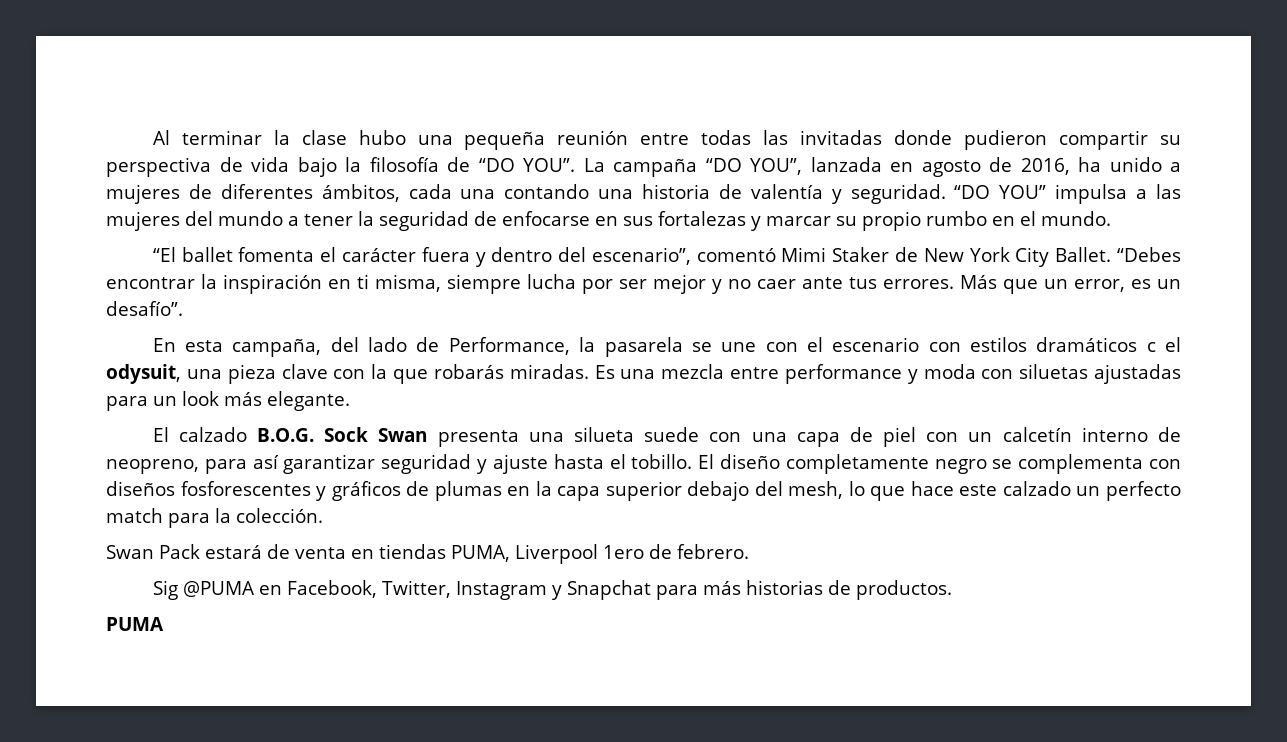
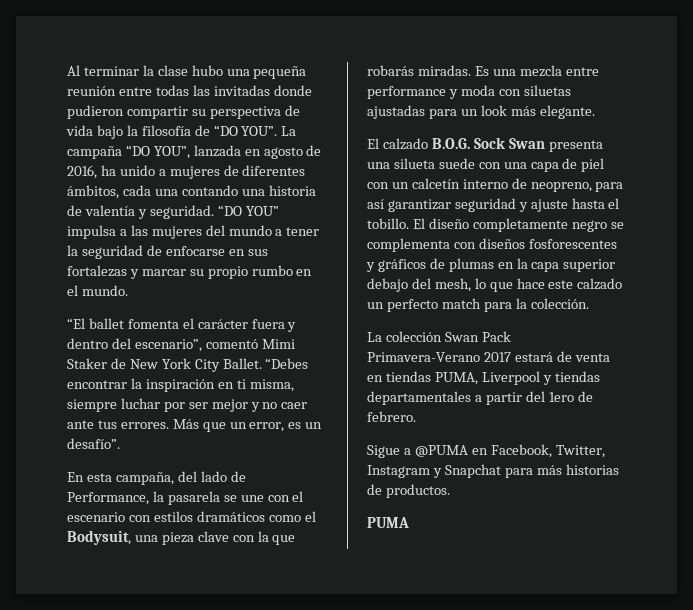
- “Debes encontrar la inspiración en ti misma, siempre lucha por ser mejor y no caer ante tus errores.
+ “Debes encontrar la inspiración en ti misma, siempre luchar por ser mejor y no caer ante tus errores.
- En esta campaña, del lado de Performance, la pasarela se une con el escenario con estilos dramáticos c el odysuit, una pieza clave con la que robarás miradas.
+ En esta campaña, del lado de Performance, la pasarela se une con el escenario con estilos dramáticos como el Bodysuit, una pieza clave con la que robarás miradas.
- Swan Pack estará de venta en tiendas PUMA, Liverpool 1ero de febrero.
+ La colección Swan Pack Primavera-Verano 2017 estará de venta en tiendas PUMA, Liverpool y tiendas departamentales a partir del 1ero de febrero.
- Sig @PUMA en Facebook, Twitter, Instagram y Snapchat para más historias de productos.
+ Sigue a @PUMA en Facebook, Twitter, Instagram y Snapchat para más historias de productos.

